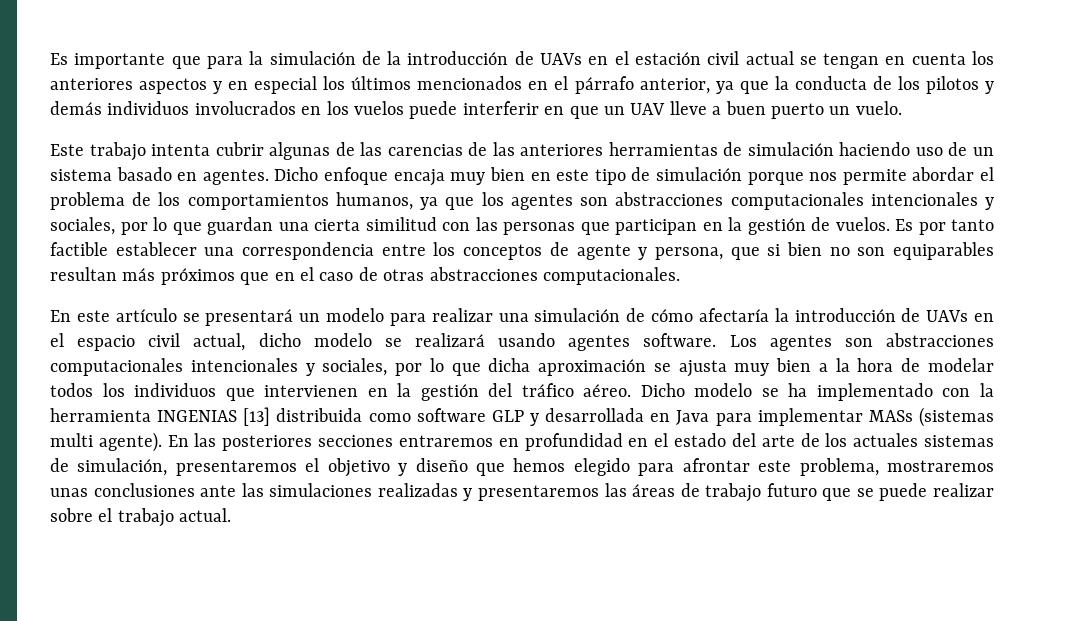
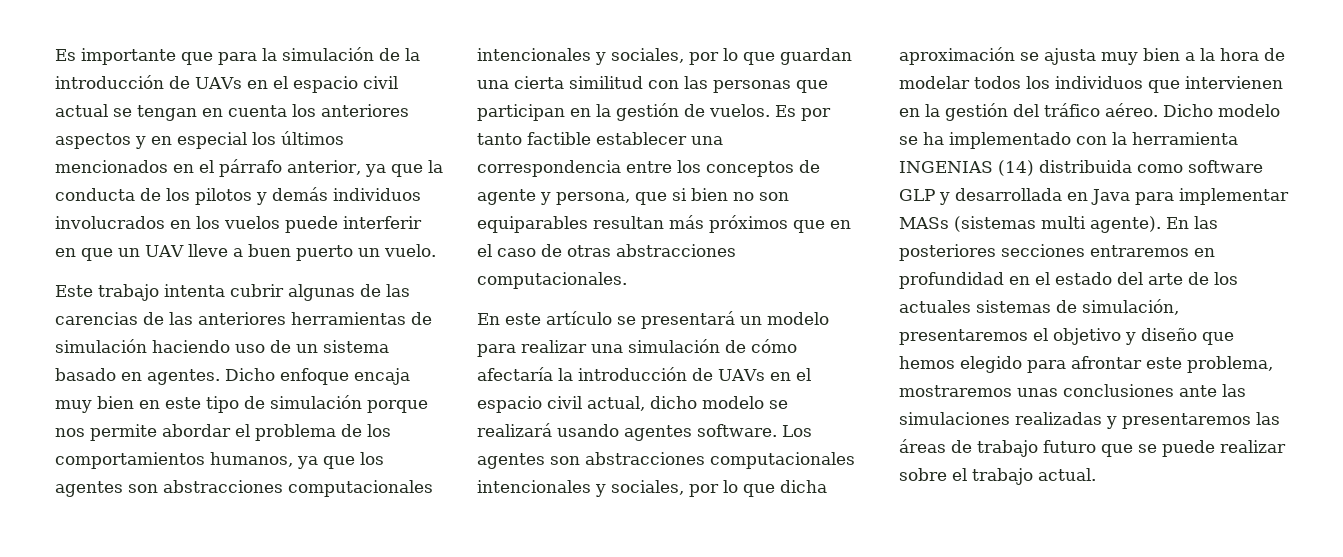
- Es importante que para la simulación de la introducción de UAVs en el estación civil actual se tengan en cuenta los anteriores aspectos y en especial los últimos mencionados en el párrafo anterior, ya que la conducta de los pilotos y demás individuos involucrados en los vuelos puede interferir en que un UAV lleve a buen puerto un vuelo.
+ Es importante que para la simulación de la introducción de UAVs en el espacio civil actual se tengan en cuenta los anteriores aspectos y en especial los últimos mencionados en el párrafo anterior, ya que la conducta de los pilotos y demás individuos involucrados en los vuelos puede interferir en que un UAV lleve a buen puerto un vuelo.
- Dicho modelo se ha implementado con la herramienta INGENIAS [13] distribuida como software GLP y desarrollada en Java para implementar MASs (sistemas multi agente).
+ Dicho modelo se ha implementado con la herramienta INGENIAS (14) distribuida como software GLP y desarrollada en Java para implementar MASs (sistemas multi agente).

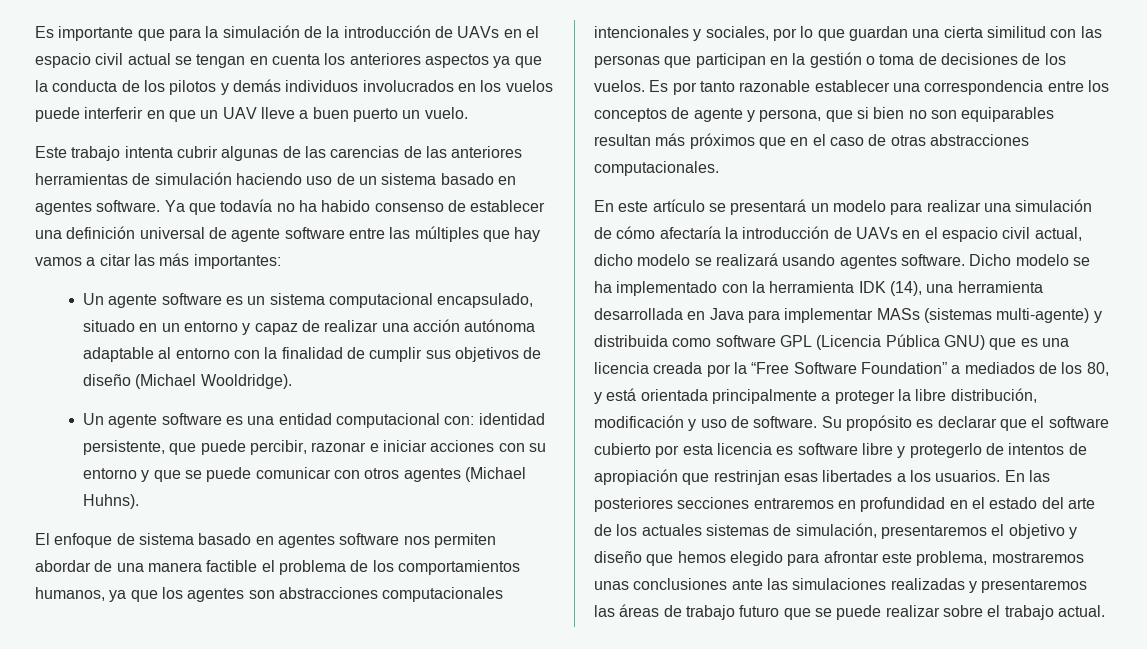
- Es importante que para la simulación de la introducción de UAVs en el espacio civil actual se tengan en cuenta los anteriores aspectos y en especial los últimos mencionados en el párrafo anterior, ya que la conducta de los pilotos y demás individuos involucrados en los vuelos puede interferir en que un UAV lleve a buen puerto un vuelo.
+ Es importante que para la simulación de la introducción de UAVs en el espacio civil actual se tengan en cuenta los anteriores aspectos ya que la conducta de los pilotos y demás individuos involucrados en los vuelos puede interferir en que un UAV lleve a buen puerto un vuelo.
- Este trabajo intenta cubrir algunas de las carencias de las anteriores herramientas de simulación haciendo uso de un sistema basado en agentes. Dicho enfoque encaja muy bien en este tipo de simulación porque nos permite abordar el problema de los comportamientos humanos, ya que los agentes son abstracciones computacionales intencionales y sociales, por lo que guardan una cierta similitud con las personas que participan en la gestión de vuelos.
+ Este trabajo intenta cubrir algunas de las carencias de las anteriores herramientas de simulación haciendo uso de un sistema basado en agentes software. Ya que todavía no ha habido consenso de establecer una definición universal de agente software entre las múltiples que hay vamos a citar las más importantes:
+ Un agente software es un sistema computacional encapsulado, situado en un entorno y capaz de realizar una acción autónoma adaptable al entorno con la finalidad de cumplir sus objetivos de diseño (Michael Wooldridge).
+ Un agente software es una entidad computacional con: identidad persistente, que puede percibir, razonar e iniciar acciones con su entorno y que se puede comunicar con otros agentes (Michael Huhns).
+ El enfoque de sistema basado en agentes software nos permiten abordar de una manera factible el problema de los comportamientos humanos, ya que los agentes son abstracciones computacionales intencionales y sociales, por lo que guardan una cierta similitud con las personas que participan en la gestión o toma de decisiones de los vuelos.
- Es por tanto factible establecer una correspondencia entre los conceptos de agente y persona, que si bien no son equiparables resultan más próximos que en el caso de otras abstracciones computacionales.
+ Es por tanto razonable establecer una correspondencia entre los conceptos de agente y persona, que si bien no son equiparables resultan más próximos que en el caso de otras abstracciones computacionales.
- Los agentes son abstracciones computacionales intencionales y sociales, por lo que dicha aproximación se ajusta muy bien a la hora de modelar todos los individuos que intervienen en la gestión del tráfico aéreo.
- Dicho modelo se ha implementado con la herramienta INGENIAS (14) distribuida como software GLP y desarrollada en Java para implementar MASs (sistemas multi agente).
+ Dicho modelo se ha implementado con la herramienta IDK (14), una herramienta desarrollada en Java para implementar MASs (sistemas multi-agente) y distribuida como software GPL (Licencia Pública GNU) que es una licencia creada por la “Free Software Foundation” a mediados de los 80, y está orientada principalmente a proteger la libre distribución, modificación y uso de software. Su propósito es declarar que el software cubierto por esta licencia es software libre y protegerlo de intentos de apropiación que restrinjan esas libertades a los usuarios.

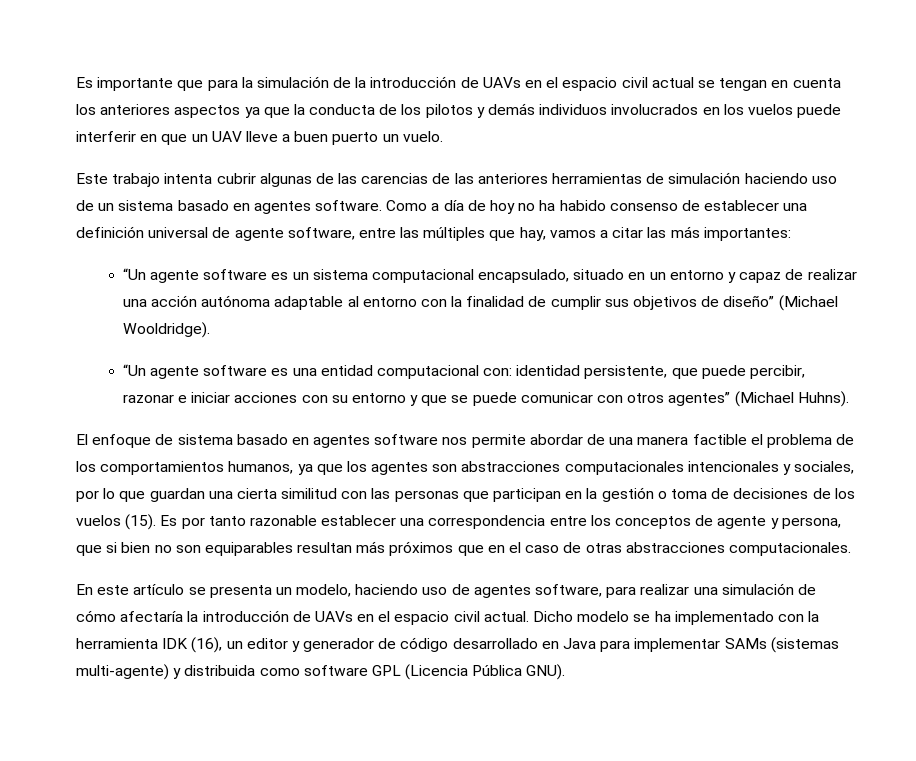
- Ya que todavía no ha habido consenso de establecer una definición universal de agente software entre las múltiples que hay vamos a citar las más importantes:
+ Como a día de hoy no ha habido consenso de establecer una definición universal de agente software, entre las múltiples que hay, vamos a citar las más importantes:
- Un agente software es un sistema computacional encapsulado, situado en un entorno y capaz de realizar una acción autónoma adaptable al entorno con la finalidad de cumplir sus objetivos de diseño (Michael Wooldridge).
+ “Un agente software es un sistema computacional encapsulado, situado en un entorno y capaz de realizar una acción autónoma adaptable al entorno con la finalidad de cumplir sus objetivos de diseño” (Michael Wooldridge).
- Un agente software es una entidad computacional con: identidad persistente, que puede percibir, razonar e iniciar acciones con su entorno y que se puede comunicar con otros agentes (Michael Huhns).
+ “Un agente software es una entidad computacional con: identidad persistente, que puede percibir, razonar e iniciar acciones con su entorno y que se puede comunicar con otros agentes” (Michael Huhns).
- El enfoque de sistema basado en agentes software nos permiten abordar de una manera factible el problema de los comportamientos humanos, ya que los agentes son abstracciones computacionales intencionales y sociales, por lo que guardan una cierta similitud con las personas que participan en la gestión o toma de decisiones de los vuelos.
+ El enfoque de sistema basado en agentes software nos permite abordar de una manera factible el problema de los comportamientos humanos, ya que los agentes son abstracciones computacionales intencionales y sociales, por lo que guardan una cierta similitud con las personas que participan en la gestión o toma de decisiones de los vuelos (15).
- En este artículo se presentará un modelo para realizar una simulación de cómo afectaría la introducción de UAVs en el espacio civil actual, dicho modelo se realizará usando agentes software.
+ En este artículo se presenta un modelo, haciendo uso de agentes software, para realizar una simulación de cómo afectaría la introducción de UAVs en el espacio civil actual.
- Dicho modelo se ha implementado con la herramienta IDK (14), una herramienta desarrollada en Java para implementar MASs (sistemas multi-agente) y distribuida como software GPL (Licencia Pública GNU) que es una licencia creada por la “Free Software Foundation” a mediados de los 80, y está orientada principalmente a proteger la libre distribución, modificación y uso de software. Su propósito es declarar que el software cubierto por esta licencia es software libre y protegerlo de intentos de apropiación que restrinjan esas libertades a los usuarios. En las posteriores secciones entraremos en profundidad en el estado del arte de los actuales sistemas de simulación, presentaremos el objetivo y diseño que hemos elegido para afrontar este problema, mostraremos unas conclusiones ante las simulaciones realizadas y presentaremos las áreas de trabajo futuro que se puede realizar sobre el trabajo actual.
+ Dicho modelo se ha implementado con la herramienta IDK (16), un editor y generador de código desarrollado en Java para implementar SAMs (sistemas multi-agente) y distribuida como software GPL (Licencia Pública GNU).

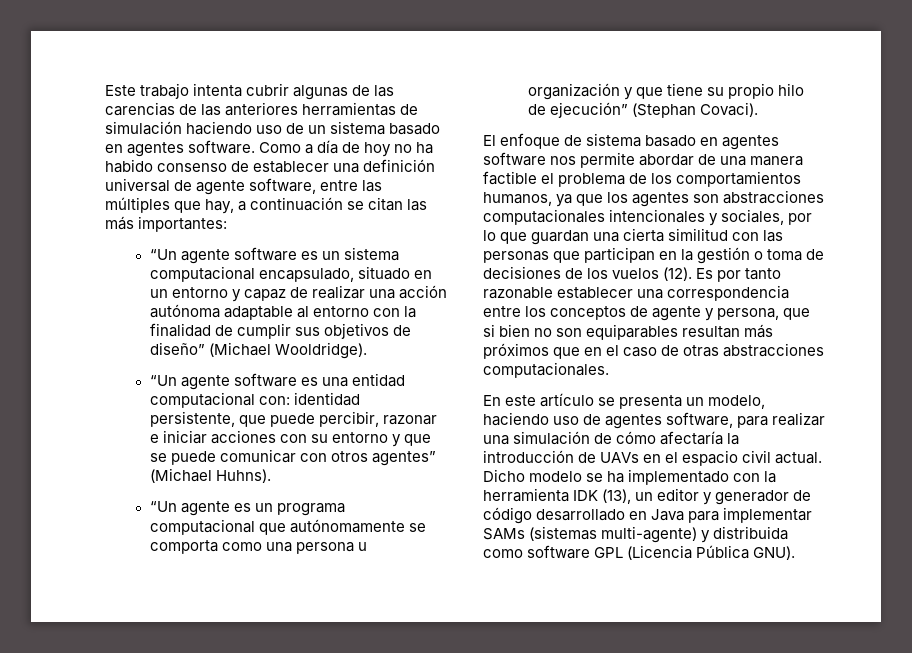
- Es importante que para la simulación de la introducción de UAVs en el espacio civil actual se tengan en cuenta los anteriores aspectos ya que la conducta de los pilotos y demás individuos involucrados en los vuelos puede interferir en que un UAV lleve a buen puerto un vuelo.
- Como a día de hoy no ha habido consenso de establecer una definición universal de agente software, entre las múltiples que hay, vamos a citar las más importantes:
+ Como a día de hoy no ha habido consenso de establecer una definición universal de agente software, entre las múltiples que hay, a continuación se citan las más importantes:
+ “Un agente es un programa computacional que autónomamente se comporta como una persona u organización y que tiene su propio hilo de ejecución” (Stephan Covaci).
- El enfoque de sistema basado en agentes software nos permite abordar de una manera factible el problema de los comportamientos humanos, ya que los agentes son abstracciones computacionales intencionales y sociales, por lo que guardan una cierta similitud con las personas que participan en la gestión o toma de decisiones de los vuelos (15).
+ El enfoque de sistema basado en agentes software nos permite abordar de una manera factible el problema de los comportamientos humanos, ya que los agentes son abstracciones computacionales intencionales y sociales, por lo que guardan una cierta similitud con las personas que participan en la gestión o toma de decisiones de los vuelos (12).
- Dicho modelo se ha implementado con la herramienta IDK (16), un editor y generador de código desarrollado en Java para implementar SAMs (sistemas multi-agente) y distribuida como software GPL (Licencia Pública GNU).
+ Dicho modelo se ha implementado con la herramienta IDK (13), un editor y generador de código desarrollado en Java para implementar SAMs (sistemas multi-agente) y distribuida como software GPL (Licencia Pública GNU).

